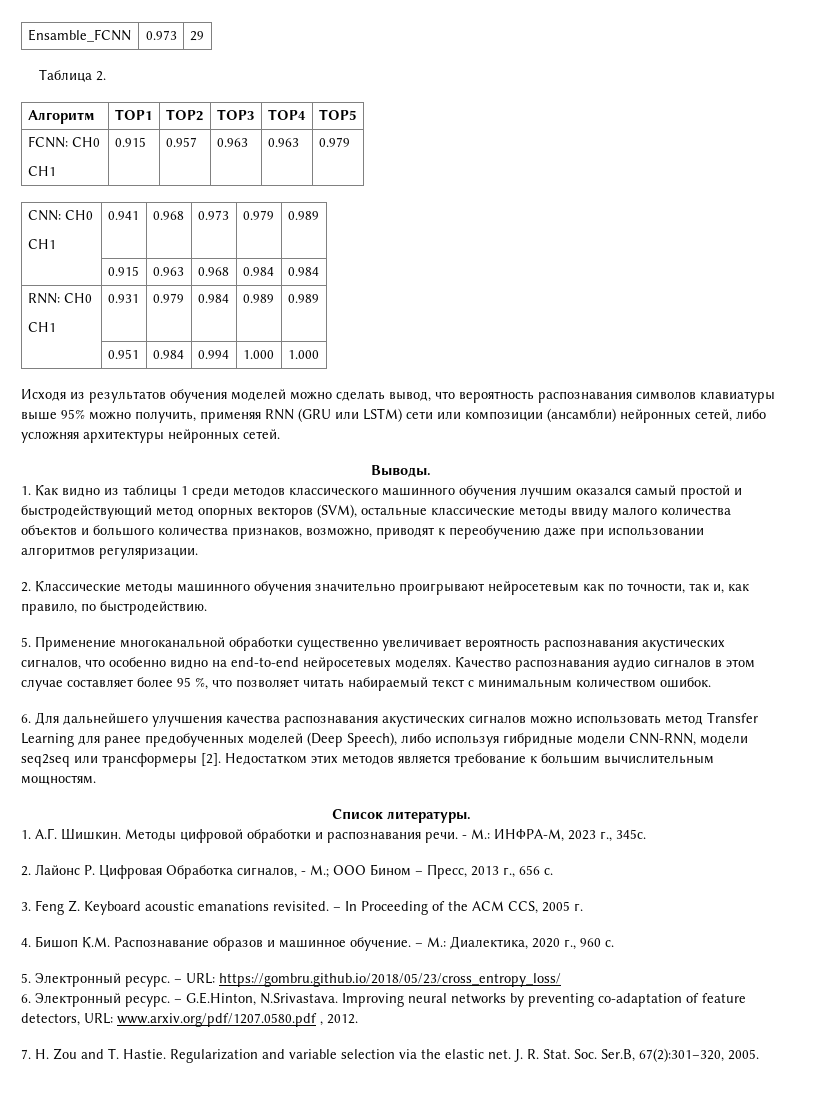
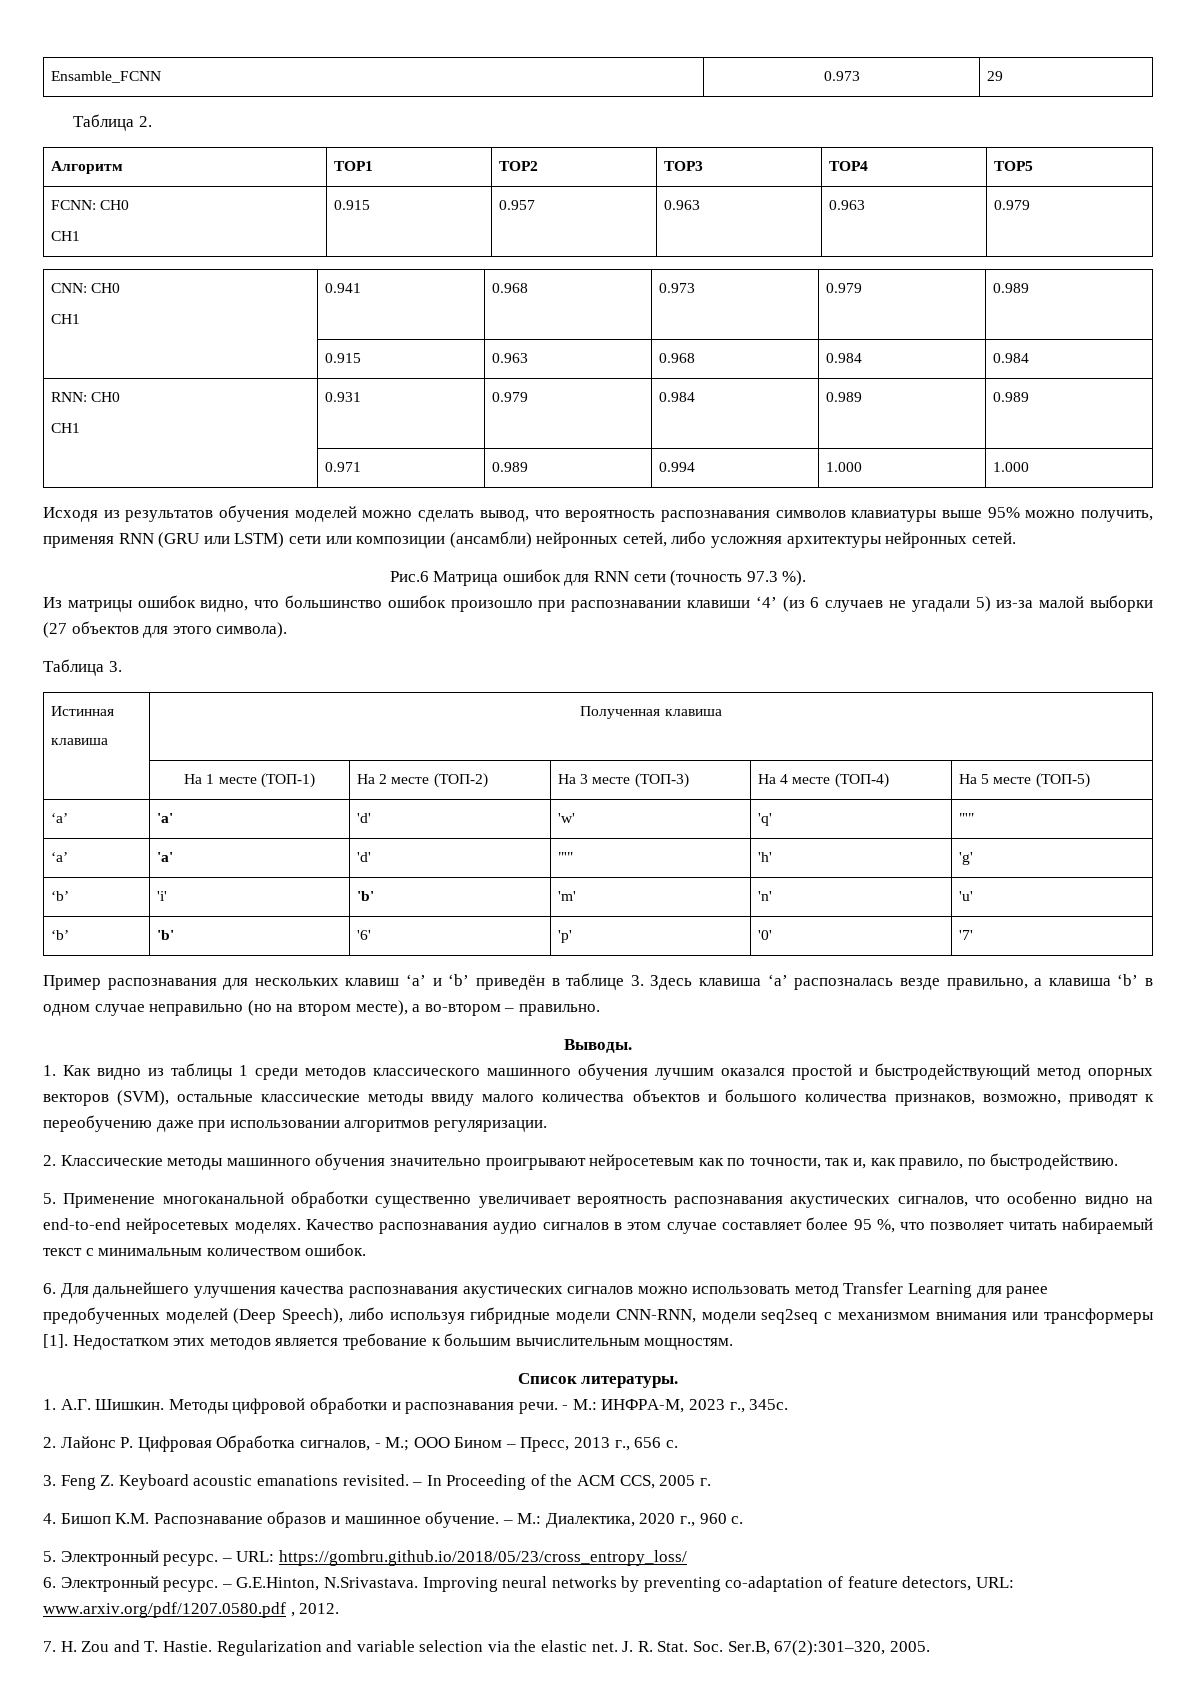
- | 0.951 | 0.984 | 0.994 | 1.000 | 1.000
+ | 0.971 | 0.989 | 0.994 | 1.000 | 1.000
+ Рис.6 Матрица ошибок для RNN сети (точность 97.3 %).
+ Из матрицы ошибок видно, что большинство ошибок произошло при распознавании клавиши ‘4’ (из 6 случаев не угадали 5) из-за малой выборки (27 объектов для этого символа).
+ Таблица 3.
+ Истинная
+ клавиша | Полученная клавиша
+ | На 1 месте (ТОП-1) | На 2 месте (ТОП-2) | На 3 месте (ТОП-3) | На 4 месте (ТОП-4) | На 5 месте (ТОП-5)
+ ‘a’ | 'a' | 'd' | 'w' | 'q' | "'"
+ ‘a’ | 'a' | 'd' | "'" | 'h' | 'g'
+ ‘b’ | 'i' | 'b' | 'm' | 'n' | 'u'
+ ‘b’ | 'b' | '6' | 'p' | '0' | '7'
+ Пример распознавания для нескольких клавиш ‘a’ и ‘b’ приведён в таблице 3. Здесь клавиша ‘a’ распозналась везде правильно, а клавиша ‘b’ в одном случае неправильно (но на втором месте), а во-втором – правильно.
- 1. Как видно из таблицы 1 среди методов классического машинного обучения лучшим оказался самый простой и быстродействующий метод опорных векторов (SVM), остальные классические методы ввиду малого количества объектов и большого количества признаков, возможно, приводят к переобучению даже при использовании алгоритмов регуляризации.
+ 1. Как видно из таблицы 1 среди методов классического машинного обучения лучшим оказался простой и быстродействующий метод опорных векторов (SVM), остальные классические методы ввиду малого количества объектов и большого количества признаков, возможно, приводят к переобучению даже при использовании алгоритмов регуляризации.
- 6. Для дальнейшего улучшения качества распознавания акустических сигналов можно использовать метод Transfer Learning для ранее предобученных моделей (Deep Speech), либо используя гибридные модели CNN-RNN, модели seq2seq или трансформеры [2].
+ 6. Для дальнейшего улучшения качества распознавания акустических сигналов можно использовать метод Transfer Learning для ранее предобученных моделей (Deep Speech), либо используя гибридные модели CNN-RNN, модели seq2seq с механизмом внимания или трансформеры [1].

